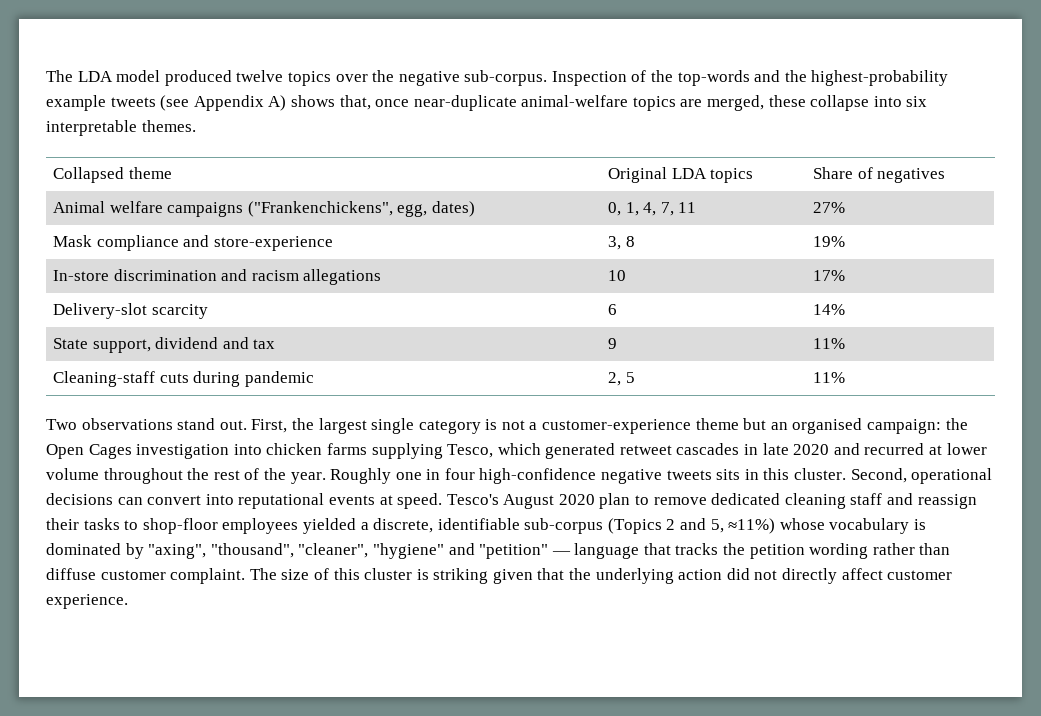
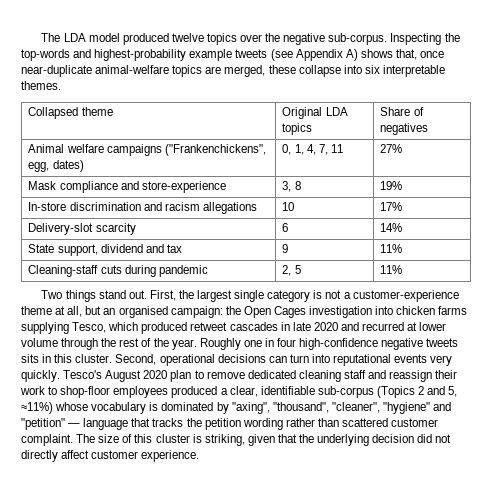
- Inspection of the top-words and the highest-probability example tweets (see Appendix A) shows that, once near-duplicate animal-welfare topics are merged, these collapse into six interpretable themes.
+ Inspecting the top-words and highest-probability example tweets (see Appendix A) shows that, once near-duplicate animal-welfare topics are merged, these collapse into six interpretable themes.
- Two observations stand out.
+ Two things stand out.
- First, the largest single category is not a customer-experience theme but an organised campaign: the Open Cages investigation into chicken farms supplying Tesco, which generated retweet cascades in late 2020 and recurred at lower volume throughout the rest of the year.
+ First, the largest single category is not a customer-experience theme at all, but an organised campaign: the Open Cages investigation into chicken farms supplying Tesco, which produced retweet cascades in late 2020 and recurred at lower volume through the rest of the year.
- Second, operational decisions can convert into reputational events at speed.
+ Second, operational decisions can turn into reputational events very quickly.
- Tesco's August 2020 plan to remove dedicated cleaning staff and reassign their tasks to shop-floor employees yielded a discrete, identifiable sub-corpus (Topics 2 and 5, ≈11%) whose vocabulary is dominated by "axing", "thousand", "cleaner", "hygiene" and "petition" — language that tracks the petition wording rather than diffuse customer complaint.
+ Tesco's August 2020 plan to remove dedicated cleaning staff and reassign their work to shop-floor employees produced a clear, identifiable sub-corpus (Topics 2 and 5, ≈11%) whose vocabulary is dominated by "axing", "thousand", "cleaner", "hygiene" and "petition" — language that tracks the petition wording rather than scattered customer complaint.
- The size of this cluster is striking given that the underlying action did not directly affect customer experience.
+ The size of this cluster is striking, given that the underlying decision did not directly affect customer experience.

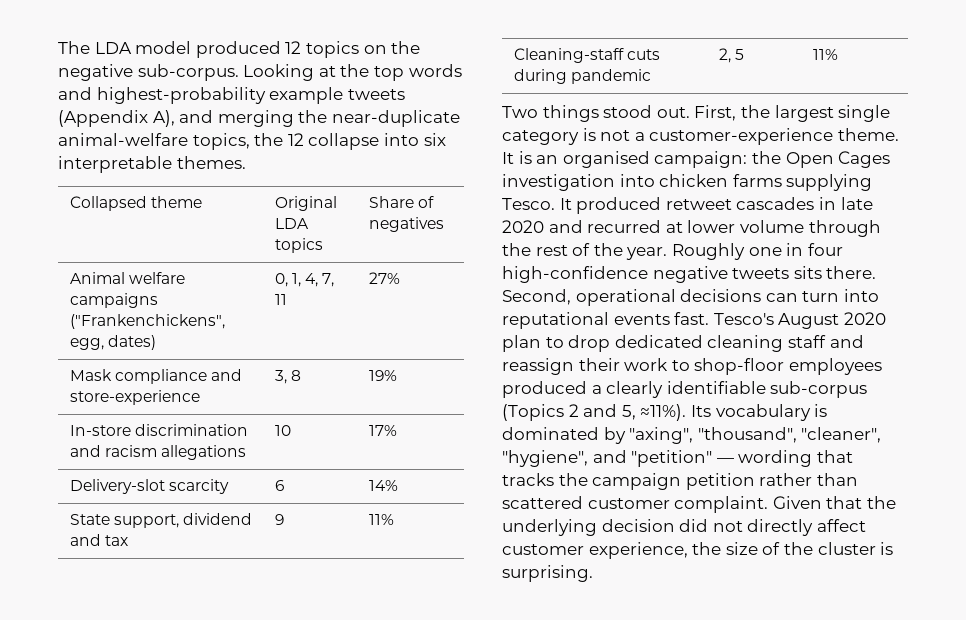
- The LDA model produced twelve topics over the negative sub-corpus. Inspecting the top-words and highest-probability example tweets (see Appendix A) shows that, once near-duplicate animal-welfare topics are merged, these collapse into six interpretable themes.
+ The LDA model produced 12 topics on the negative sub-corpus. Looking at the top words and highest-probability example tweets (Appendix A), and merging the near-duplicate animal-welfare topics, the 12 collapse into six interpretable themes.
- Two things stand out.
+ Two things stood out.
- First, the largest single category is not a customer-experience theme at all, but an organised campaign: the Open Cages investigation into chicken farms supplying Tesco, which produced retweet cascades in late 2020 and recurred at lower volume through the rest of the year.
+ First, the largest single category is not a customer-experience theme. It is an organised campaign: the Open Cages investigation into chicken farms supplying Tesco. It produced retweet cascades in late 2020 and recurred at lower volume through the rest of the year.
- Roughly one in four high-confidence negative tweets sits in this cluster.
+ Roughly one in four high-confidence negative tweets sits there.
- Second, operational decisions can turn into reputational events very quickly.
+ Second, operational decisions can turn into reputational events fast.
- Tesco's August 2020 plan to remove dedicated cleaning staff and reassign their work to shop-floor employees produced a clear, identifiable sub-corpus (Topics 2 and 5, ≈11%) whose vocabulary is dominated by "axing", "thousand", "cleaner", "hygiene" and "petition" — language that tracks the petition wording rather than scattered customer complaint.
+ Tesco's August 2020 plan to drop dedicated cleaning staff and reassign their work to shop-floor employees produced a clearly identifiable sub-corpus (Topics 2 and 5, ≈11%). Its vocabulary is dominated by "axing", "thousand", "cleaner", "hygiene", and "petition" — wording that tracks the campaign petition rather than scattered customer complaint.
- The size of this cluster is striking, given that the underlying decision did not directly affect customer experience.
+ Given that the underlying decision did not directly affect customer experience, the size of the cluster is surprising.

